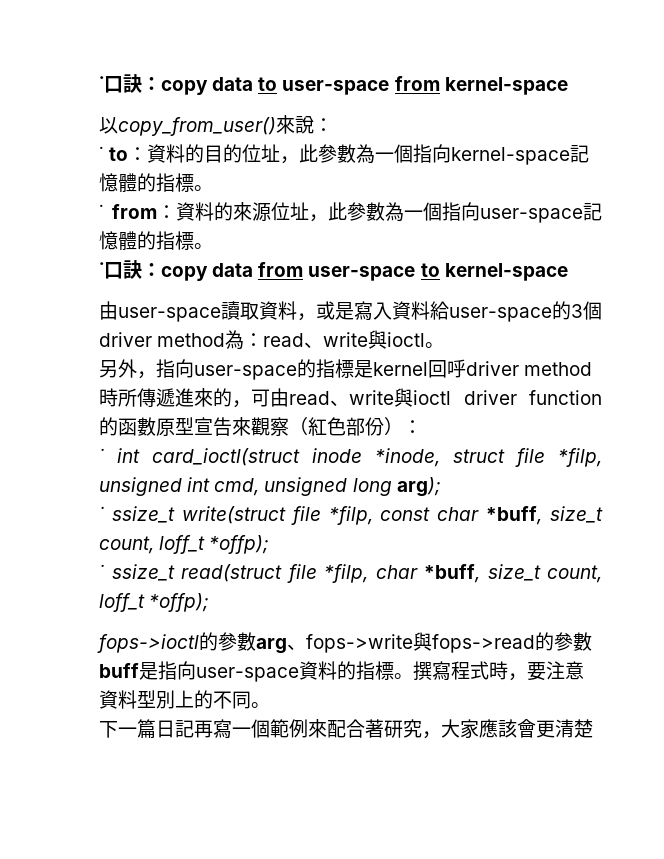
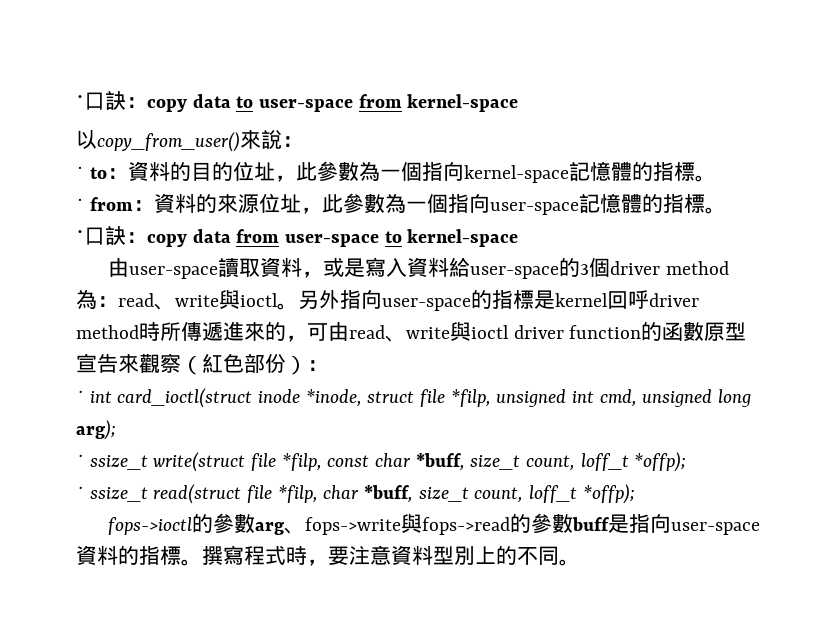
- 由user-space讀取資料，或是寫入資料給user-space的3個driver method為：read、write與ioctl。
- 另外，指向user-space的指標是kernel回呼driver method時所傳遞進來的，可由read、write與ioctl driver function的函數原型宣告來觀察（紅色部份）：
+ 由user-space讀取資料，或是寫入資料給user-space的3個driver method為：read、write與ioctl。另外指向user-space的指標是kernel回呼driver method時所傳遞進來的，可由read、write與ioctl driver function的函數原型宣告來觀察（紅色部份）：
- 下一篇日記再寫一個範例來配合著研究，大家應該會更清楚

